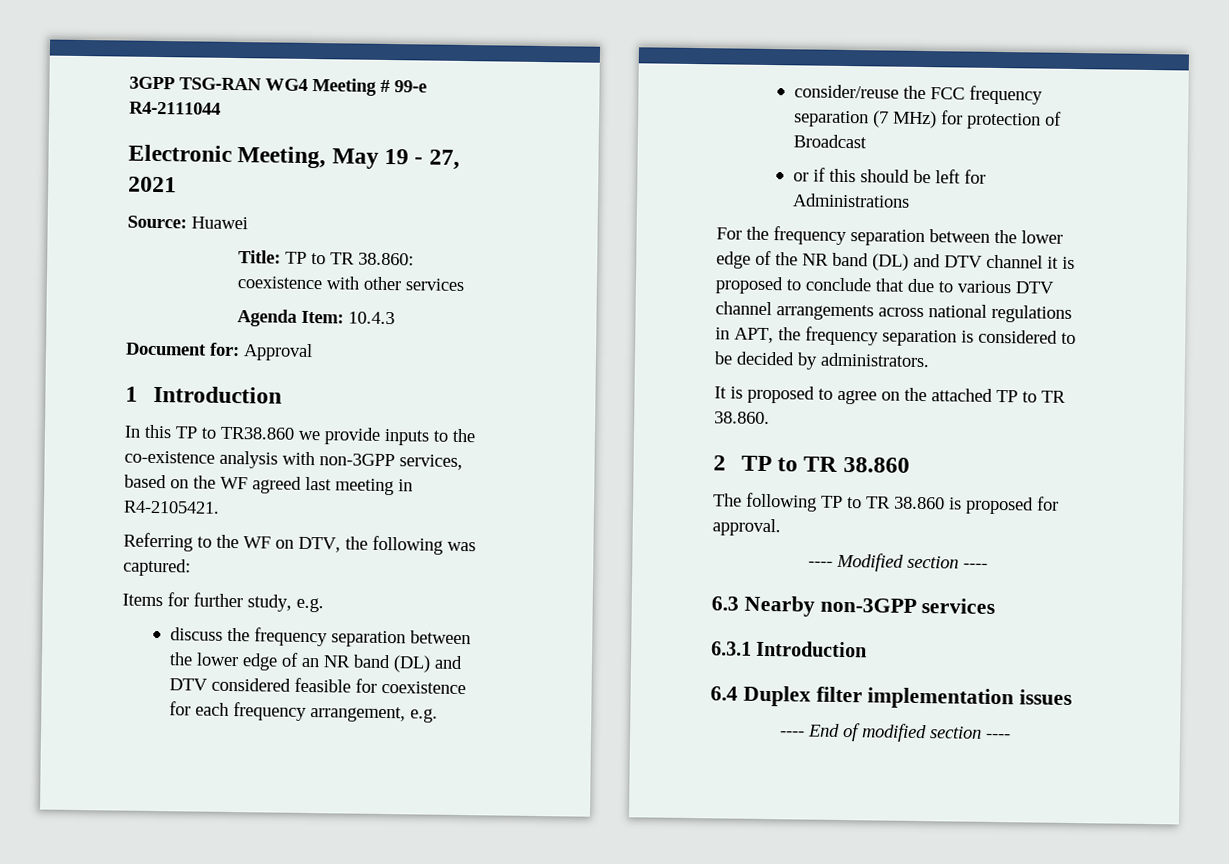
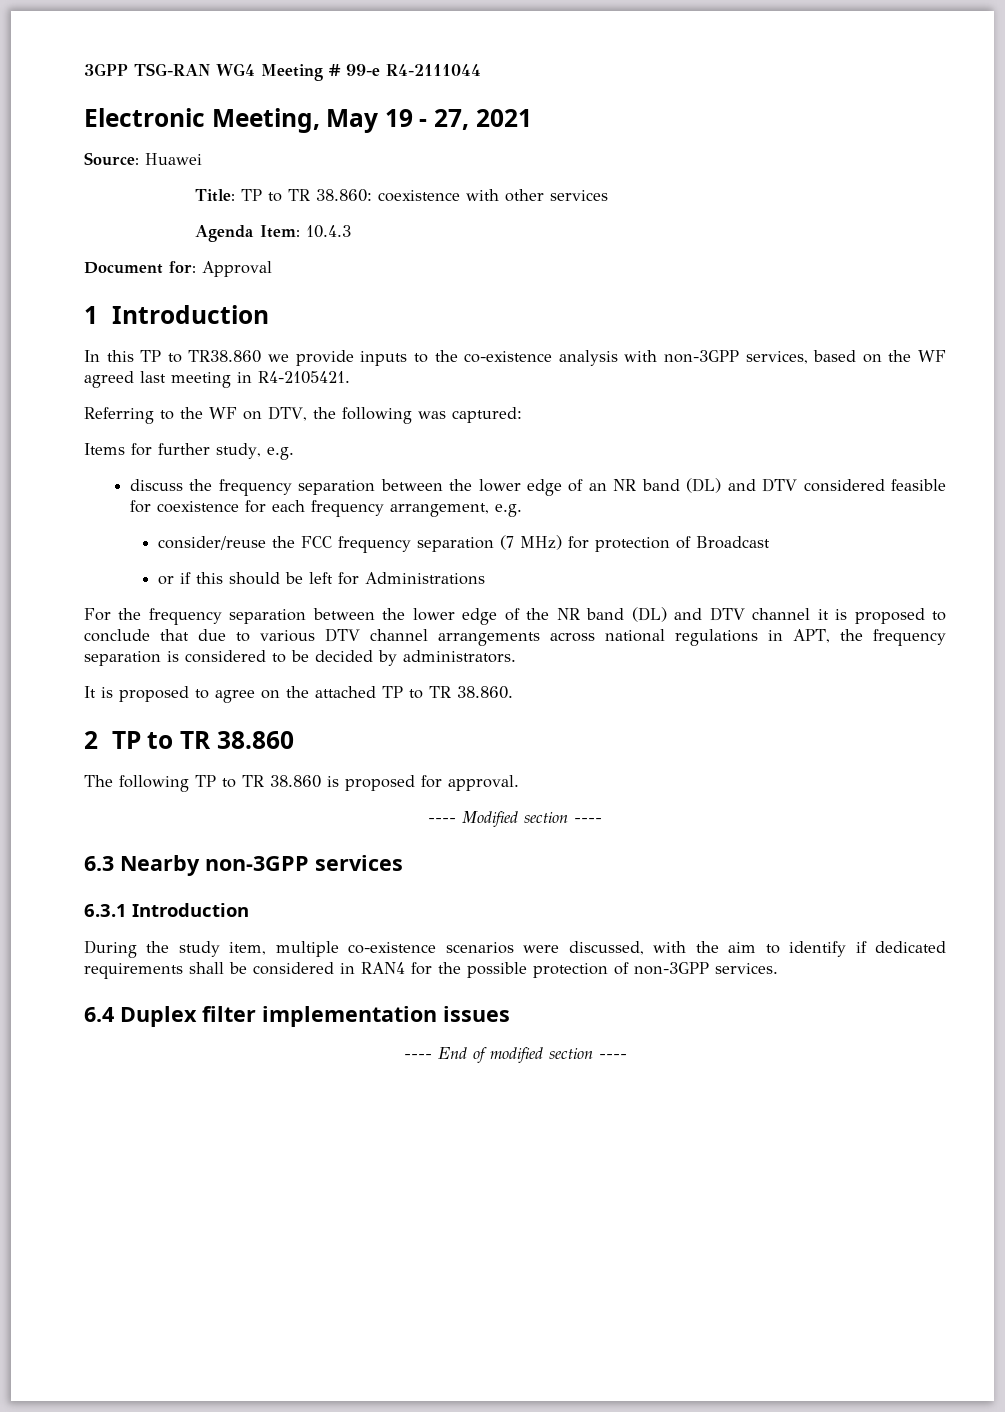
+ During the study item, multiple co-existence scenarios were discussed, with the aim to identify if dedicated requirements shall be considered in RAN4 for the possible protection of non-3GPP services.

